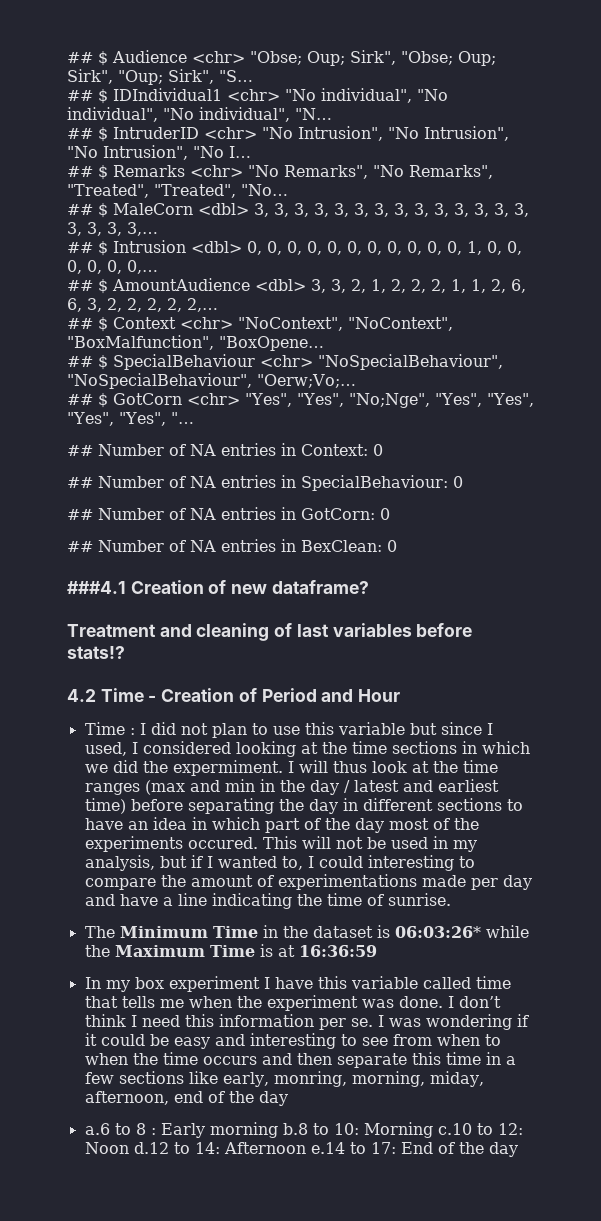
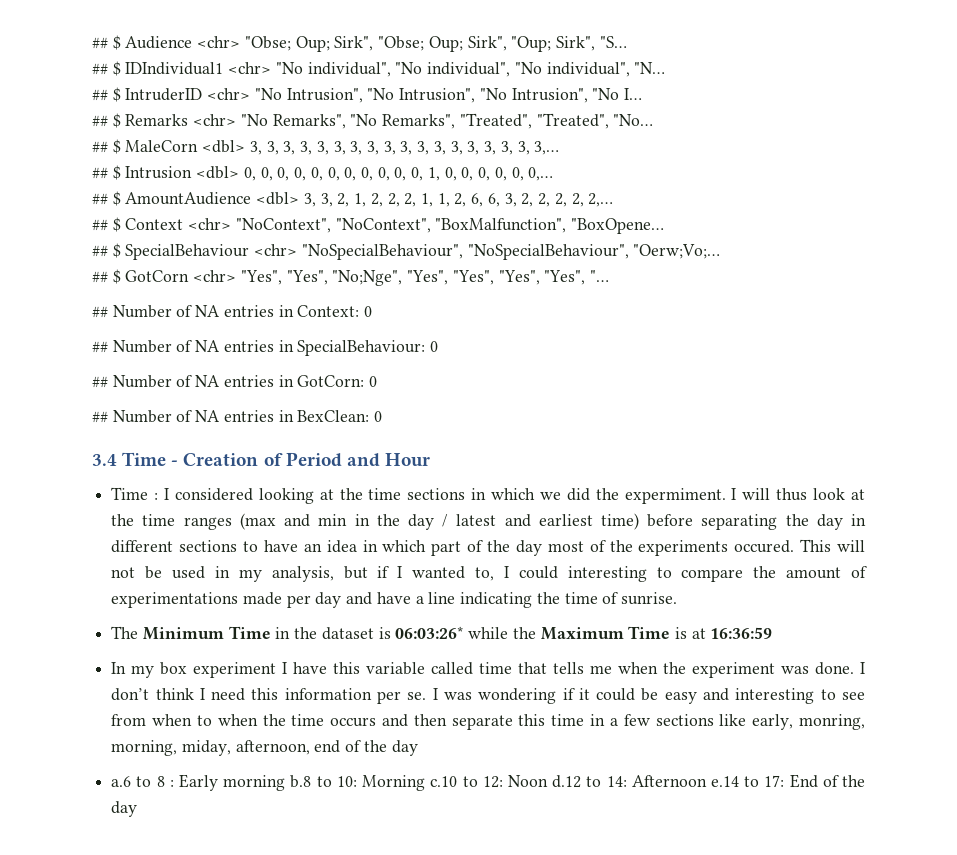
- ###4.1 Creation of new dataframe?
- Treatment and cleaning of last variables before stats!?
- 4.2 Time - Creation of Period and Hour
+ 3.4 Time - Creation of Period and Hour
- Time : I did not plan to use this variable but since I used, I considered looking at the time sections in which we did the expermiment.
+ Time : I considered looking at the time sections in which we did the expermiment.

